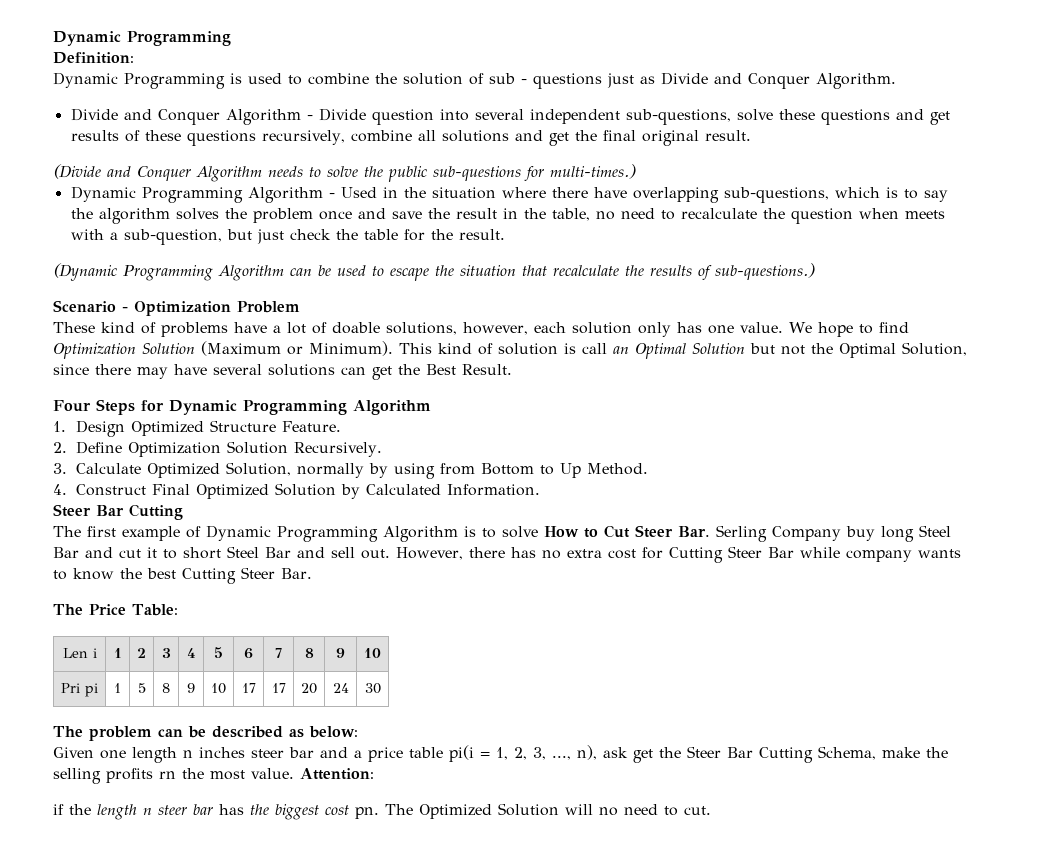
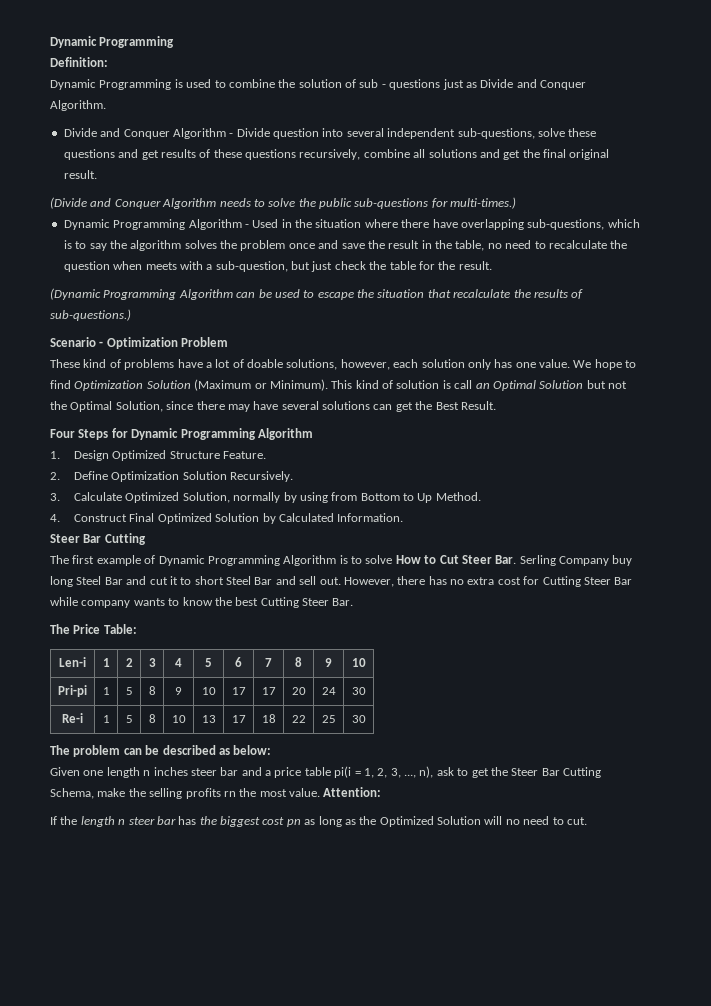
- Len i | 1 | 2 | 3 | 4 | 5 | 6 | 7 | 8 | 9 | 10
+ Len-i | 1 | 2 | 3 | 4 | 5 | 6 | 7 | 8 | 9 | 10
- Pri pi | 1 | 5 | 8 | 9 | 10 | 17 | 17 | 20 | 24 | 30
+ Pri-pi | 1 | 5 | 8 | 9 | 10 | 17 | 17 | 20 | 24 | 30
+ Re-i | 1 | 5 | 8 | 10 | 13 | 17 | 18 | 22 | 25 | 30
- Given one length n inches steer bar and a price table pi(i = 1, 2, 3, ..., n), ask get the Steer Bar Cutting Schema, make the selling profits rn the most value.
+ Given one length n inches steer bar and a price table pi(i = 1, 2, 3, ..., n), ask to get the Steer Bar Cutting Schema, make the selling profits rn the most value.
- if the length n steer bar has the biggest cost pn. The Optimized Solution will no need to cut.
+ If the length n steer bar has the biggest cost pn as long as the Optimized Solution will no need to cut.

